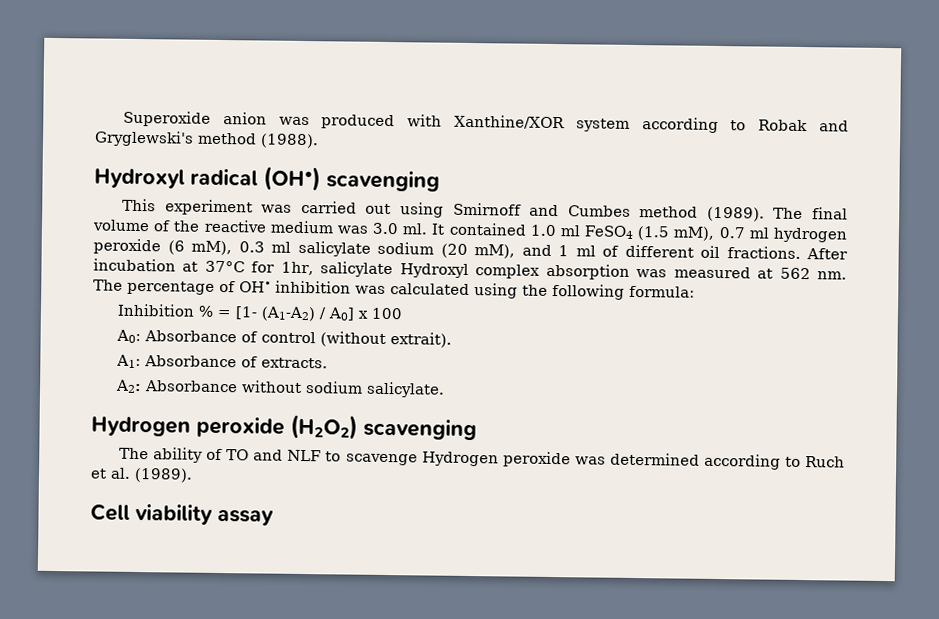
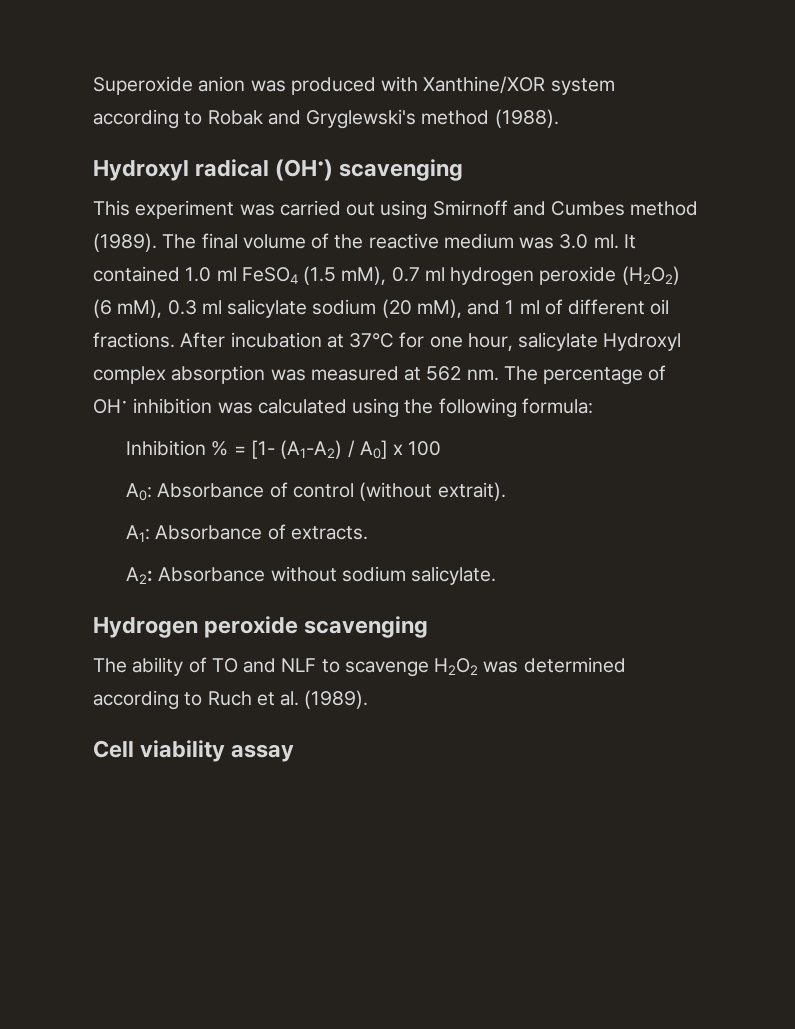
- It contained 1.0 ml FeSO4 (1.5 mM), 0.7 ml hydrogen peroxide (6 mM), 0.3 ml salicylate sodium (20 mM), and 1 ml of different oil fractions.
+ It contained 1.0 ml FeSO4 (1.5 mM), 0.7 ml hydrogen peroxide (H2O2) (6 mM), 0.3 ml salicylate sodium (20 mM), and 1 ml of different oil fractions.
- After incubation at 37°C for 1hr, salicylate Hydroxyl complex absorption was measured at 562 nm.
+ After incubation at 37°C for one hour, salicylate Hydroxyl complex absorption was measured at 562 nm.
- Hydrogen peroxide (H2O2) scavenging
+ Hydrogen peroxide scavenging
- The ability of TO and NLF to scavenge Hydrogen peroxide was determined according to Ruch et al. (1989).
+ The ability of TO and NLF to scavenge H2O2 was determined according to Ruch et al. (1989).

